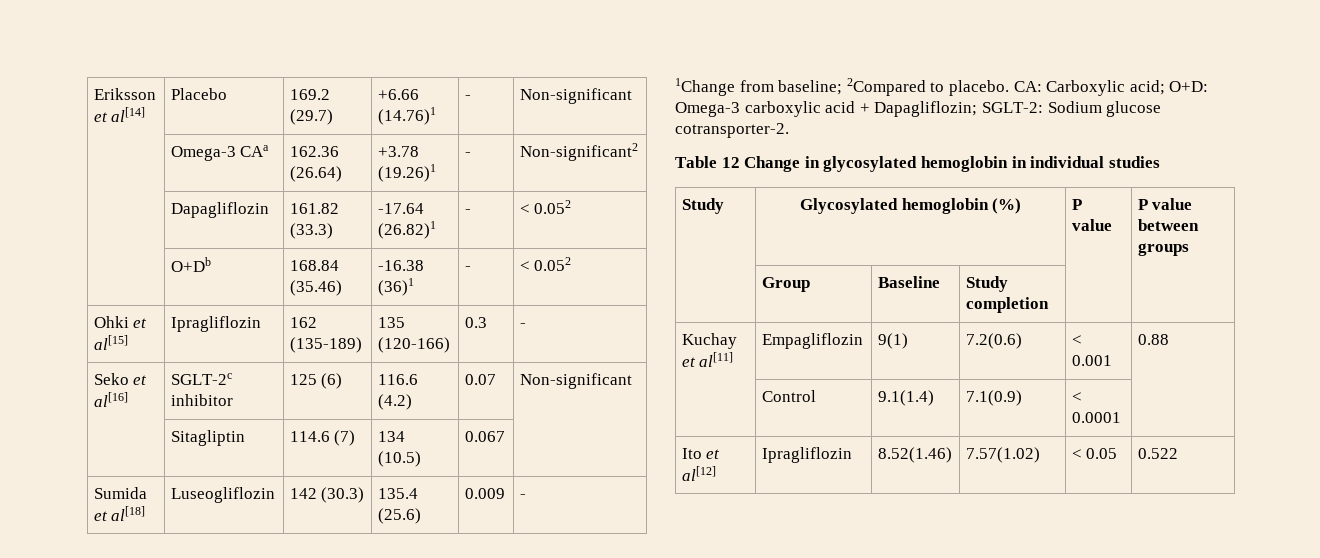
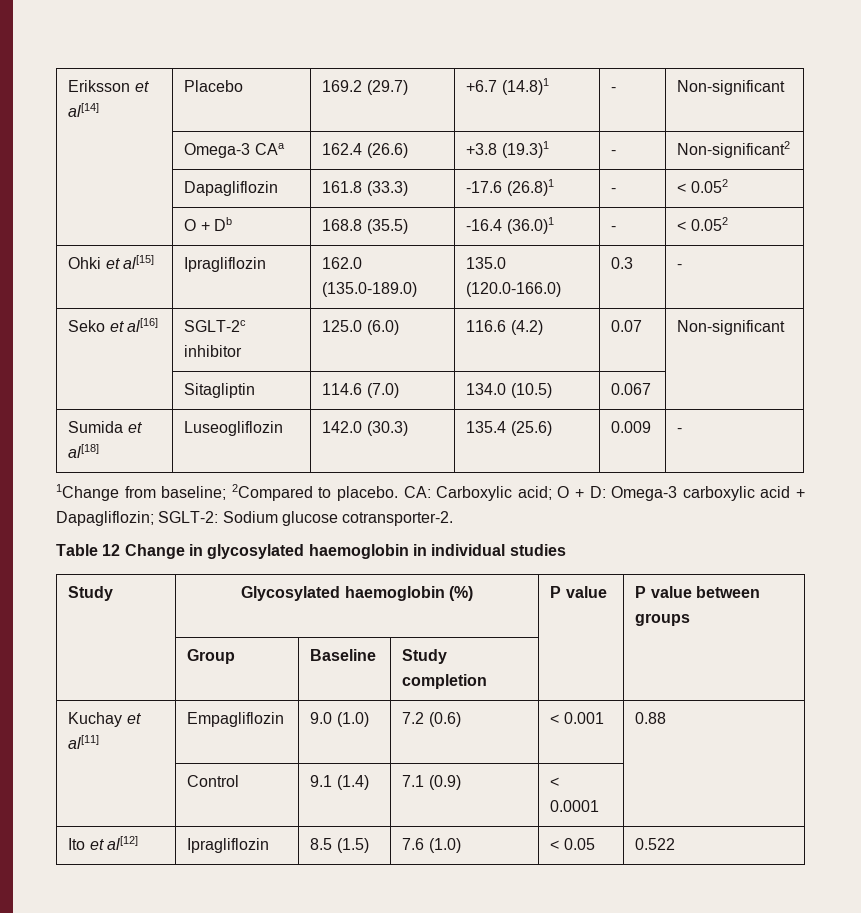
- Eriksson et al[14] | Placebo | 169.2 (29.7) | +6.66 (14.76)1 | - | Non-significant
+ Eriksson et al[14] | Placebo | 169.2 (29.7) | +6.7 (14.8)1 | - | Non-significant
- | Omega-3 CAa | 162.36 (26.64) | +3.78 (19.26)1 | - | Non-significant2
+ | Omega-3 CAa | 162.4 (26.6) | +3.8 (19.3)1 | - | Non-significant2
- | Dapagliflozin | 161.82 (33.3) | -17.64 (26.82)1 | - | < 0.052
+ | Dapagliflozin | 161.8 (33.3) | -17.6 (26.8)1 | - | < 0.052
- | O+Db | 168.84 (35.46) | -16.38 (36)1 | - | < 0.052
+ | O + Db | 168.8 (35.5) | -16.4 (36.0)1 | - | < 0.052
- Ohki et al[15] | Ipragliflozin | 162 (135-189) | 135 (120-166) | 0.3 | -
+ Ohki et al[15] | Ipragliflozin | 162.0 (135.0-189.0) | 135.0 (120.0-166.0) | 0.3 | -
- Seko et al[16] | SGLT-2c inhibitor | 125 (6) | 116.6 (4.2) | 0.07 | Non-significant
+ Seko et al[16] | SGLT-2c inhibitor | 125.0 (6.0) | 116.6 (4.2) | 0.07 | Non-significant
- | Sitagliptin | 114.6 (7) | 134 (10.5) | 0.067 |
+ | Sitagliptin | 114.6 (7.0) | 134.0 (10.5) | 0.067 |
- Sumida et al[18] | Luseogliflozin | 142 (30.3) | 135.4 (25.6) | 0.009 | -
+ Sumida et al[18] | Luseogliflozin | 142.0 (30.3) | 135.4 (25.6) | 0.009 | -
- CA: Carboxylic acid; O+D: Omega-3 carboxylic acid + Dapagliflozin; SGLT-2: Sodium glucose cotransporter-2.
+ CA: Carboxylic acid; O + D: Omega-3 carboxylic acid + Dapagliflozin; SGLT-2: Sodium glucose cotransporter-2.
- Table 12 Change in glycosylated hemoglobin in individual studies
+ Table 12 Change in glycosylated haemoglobin in individual studies
- Study | Glycosylated hemoglobin (%) | P value | P value between groups
+ Study | Glycosylated haemoglobin (%) | P value | P value between groups
- Kuchay et al[11] | Empagliflozin | 9(1) | 7.2(0.6) | < 0.001 | 0.88
+ Kuchay et al[11] | Empagliflozin | 9.0 (1.0) | 7.2 (0.6) | < 0.001 | 0.88
- | Control | 9.1(1.4) | 7.1(0.9) | < 0.0001 |
+ | Control | 9.1 (1.4) | 7.1 (0.9) | < 0.0001 |
- Ito et al[12] | Ipragliflozin | 8.52(1.46) | 7.57(1.02) | < 0.05 | 0.522
+ Ito et al[12] | Ipragliflozin | 8.5 (1.5) | 7.6 (1.0) | < 0.05 | 0.522

